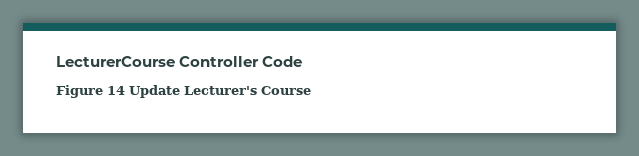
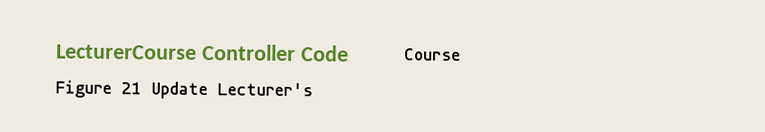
- Figure 14 Update Lecturer's Course
+ Figure 21 Update Lecturer's Course

